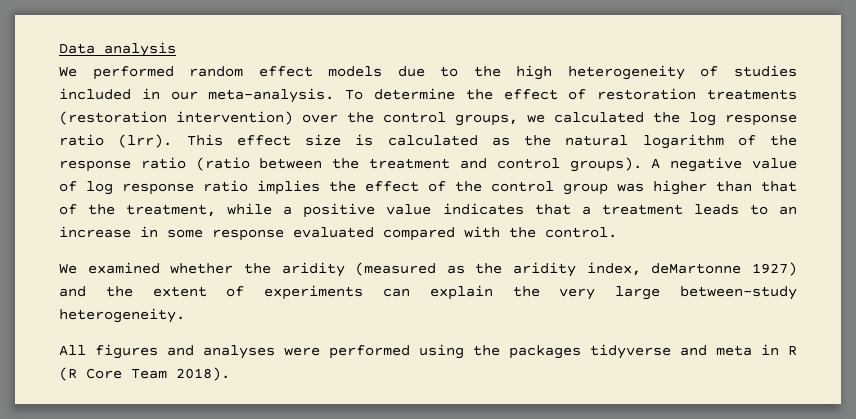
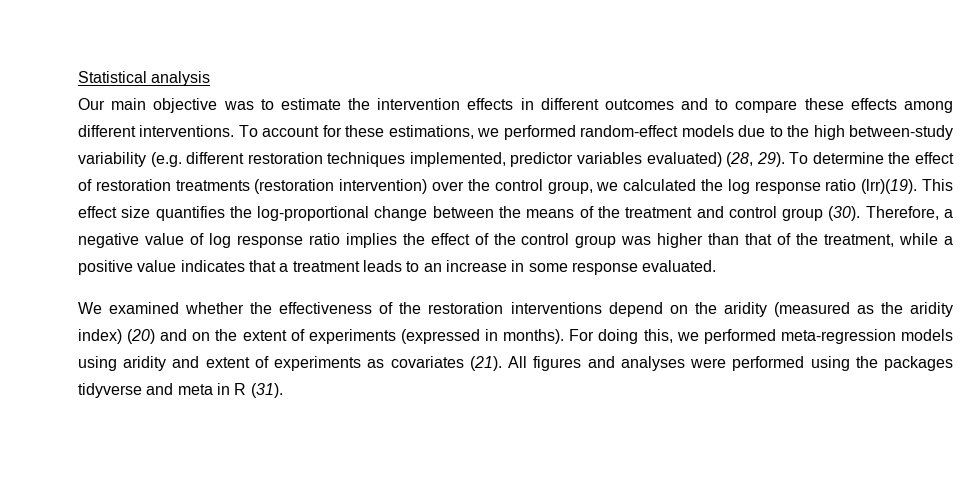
- Data analysis
+ Statistical analysis
- We performed random effect models due to the high heterogeneity of studies included in our meta-analysis.
+ Our main objective was to estimate the intervention effects in different outcomes and to compare these effects among different interventions. To account for these estimations, we performed random-effect models due to the high between-study variability (e.g. different restoration techniques implemented, predictor variables evaluated) (28, 29).
- To determine the effect of restoration treatments (restoration intervention) over the control groups, we calculated the log response ratio (lrr).
+ To determine the effect of restoration treatments (restoration intervention) over the control group, we calculated the log response ratio (lrr)(19).
- This effect size is calculated as the natural logarithm of the response ratio (ratio between the treatment and control groups). A negative value of log response ratio implies the effect of the control group was higher than that of the treatment, while a positive value indicates that a treatment leads to an increase in some response evaluated compared with the control.
+ This effect size quantifies the log-proportional change between the means of the treatment and control group (30). Therefore, a negative value of log response ratio implies the effect of the control group was higher than that of the treatment, while a positive value indicates that a treatment leads to an increase in some response evaluated.
- We examined whether the aridity (measured as the aridity index, deMartonne 1927) and the extent of experiments can explain the very large between-study heterogeneity.
- All figures and analyses were performed using the packages tidyverse and meta in R (R Core Team 2018).
+ We examined whether the effectiveness of the restoration interventions depend on the aridity (measured as the aridity index) (20) and on the extent of experiments (expressed in months). For doing this, we performed meta-regression models using aridity and extent of experiments as covariates (21). All figures and analyses were performed using the packages tidyverse and meta in R (31).

